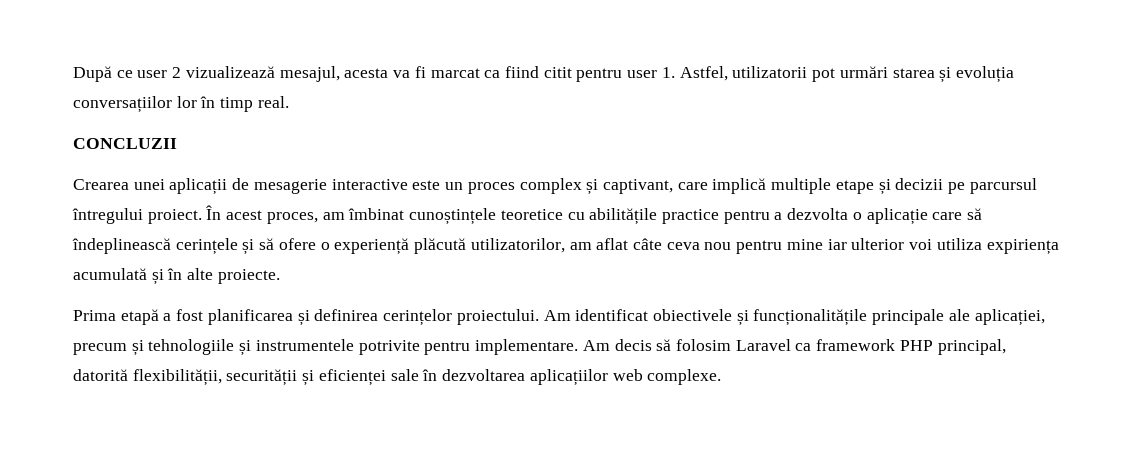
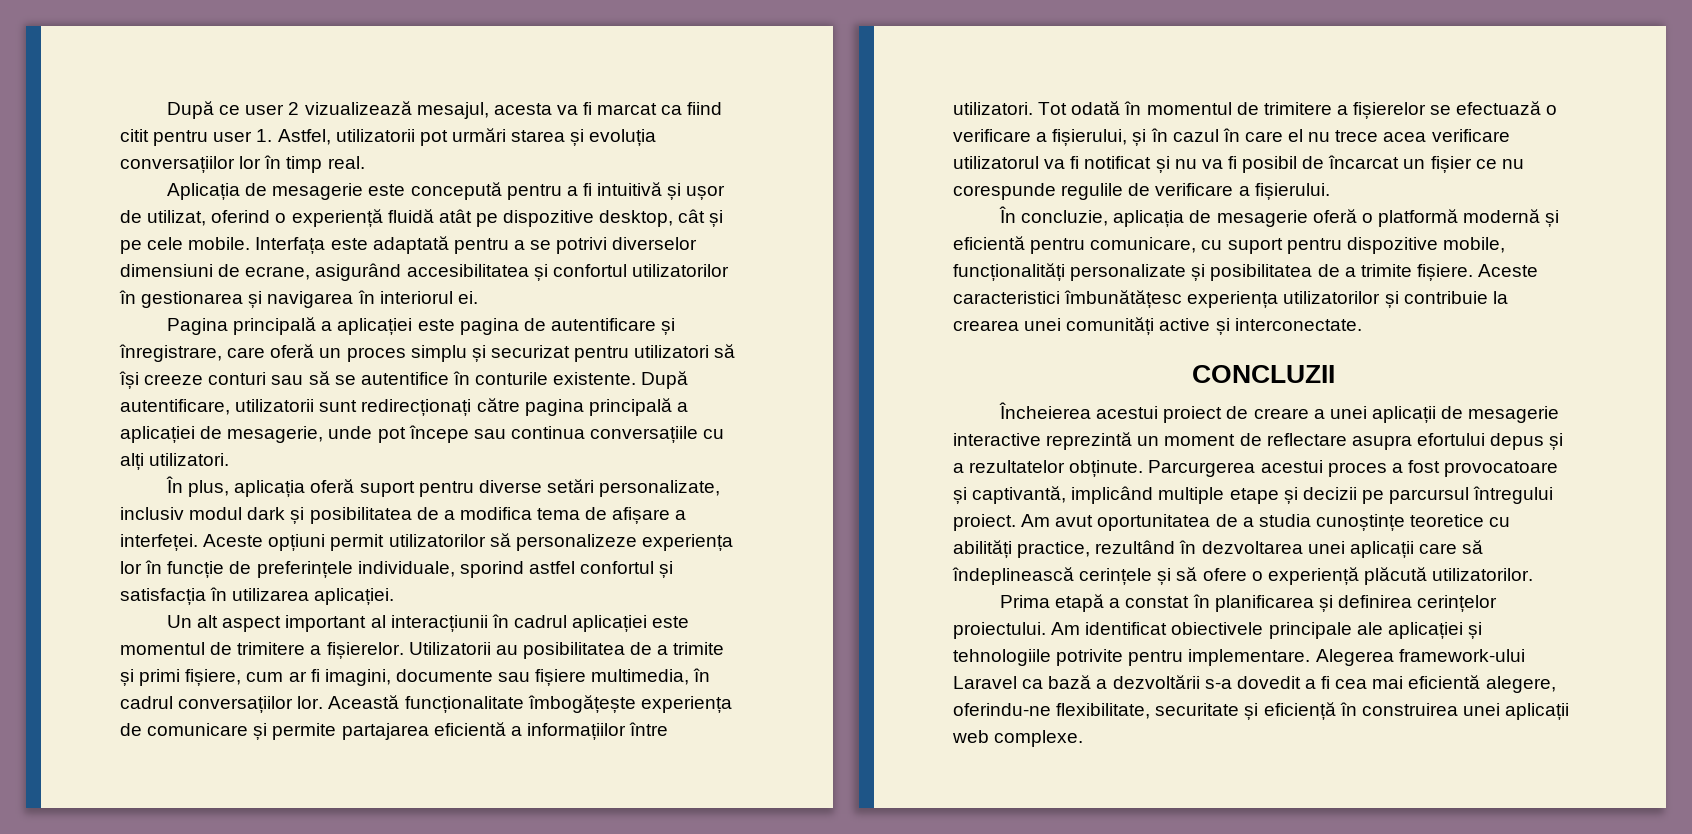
+ Aplicația de mesagerie este concepută pentru a fi intuitivă și ușor de utilizat, oferind o experiență fluidă atât pe dispozitive desktop, cât și pe cele mobile. Interfața este adaptată pentru a se potrivi diverselor dimensiuni de ecrane, asigurând accesibilitatea și confortul utilizatorilor în gestionarea și navigarea în interiorul ei.
+ Pagina principală a aplicației este pagina de autentificare și înregistrare, care oferă un proces simplu și securizat pentru utilizatori să își creeze conturi sau să se autentifice în conturile existente. După autentificare, utilizatorii sunt redirecționați către pagina principală a aplicației de mesagerie, unde pot începe sau continua conversațiile cu alți utilizatori.
+ În plus, aplicația oferă suport pentru diverse setări personalizate, inclusiv modul dark și posibilitatea de a modifica tema de afișare a interfeței. Aceste opțiuni permit utilizatorilor să personalizeze experiența lor în funcție de preferințele individuale, sporind astfel confortul și satisfacția în utilizarea aplicației.
+ Un alt aspect important al interacțiunii în cadrul aplicației este momentul de trimitere a fișierelor. Utilizatorii au posibilitatea de a trimite și primi fișiere, cum ar fi imagini, documente sau fișiere multimedia, în cadrul conversațiilor lor. Această funcționalitate îmbogățește experiența de comunicare și permite partajarea eficientă a informațiilor între utilizatori. Tot odată în momentul de trimitere a fișierelor se efectuază o verificare a fișierului, și în cazul în care el nu trece acea verificare utilizatorul va fi notificat și nu va fi posibil de încarcat un fișier ce nu corespunde regulile de verificare a fișierului.
+ În concluzie, aplicația de mesagerie oferă o platformă modernă și eficientă pentru comunicare, cu suport pentru dispozitive mobile, funcționalități personalizate și posibilitatea de a trimite fișiere. Aceste caracteristici îmbunătățesc experiența utilizatorilor și contribuie la crearea unei comunități active și interconectate.
  CONCLUZII
- Crearea unei aplicații de mesagerie interactive este un proces complex și captivant, care implică multiple etape și decizii pe parcursul întregului proiect.
+ Încheierea acestui proiect de creare a unei aplicații de mesagerie interactive reprezintă un moment de reflectare asupra efortului depus și a rezultatelor obținute. Parcurgerea acestui proces a fost provocatoare și captivantă, implicând multiple etape și decizii pe parcursul întregului proiect.
- În acest proces, am îmbinat cunoștințele teoretice cu abilitățile practice pentru a dezvolta o aplicație care să îndeplinească cerințele și să ofere o experiență plăcută utilizatorilor, am aflat câte ceva nou pentru mine iar ulterior voi utiliza expiriența acumulată și în alte proiecte.
+ Am avut oportunitatea de a studia cunoștințe teoretice cu abilități practice, rezultând în dezvoltarea unei aplicații care să îndeplinească cerințele și să ofere o experiență plăcută utilizatorilor.
- Prima etapă a fost planificarea și definirea cerințelor proiectului.
+ Prima etapă a constat în planificarea și definirea cerințelor proiectului.
- Am identificat obiectivele și funcționalitățile principale ale aplicației, precum și tehnologiile și instrumentele potrivite pentru implementare. Am decis să folosim Laravel ca framework PHP principal, datorită flexibilității, securității și eficienței sale în dezvoltarea aplicațiilor web complexe.
+ Am identificat obiectivele principale ale aplicației și tehnologiile potrivite pentru implementare. Alegerea framework-ului Laravel ca bază a dezvoltării s-a dovedit a fi cea mai eficientă alegere, oferindu-ne flexibilitate, securitate și eficiență în construirea unei aplicații web complexe.

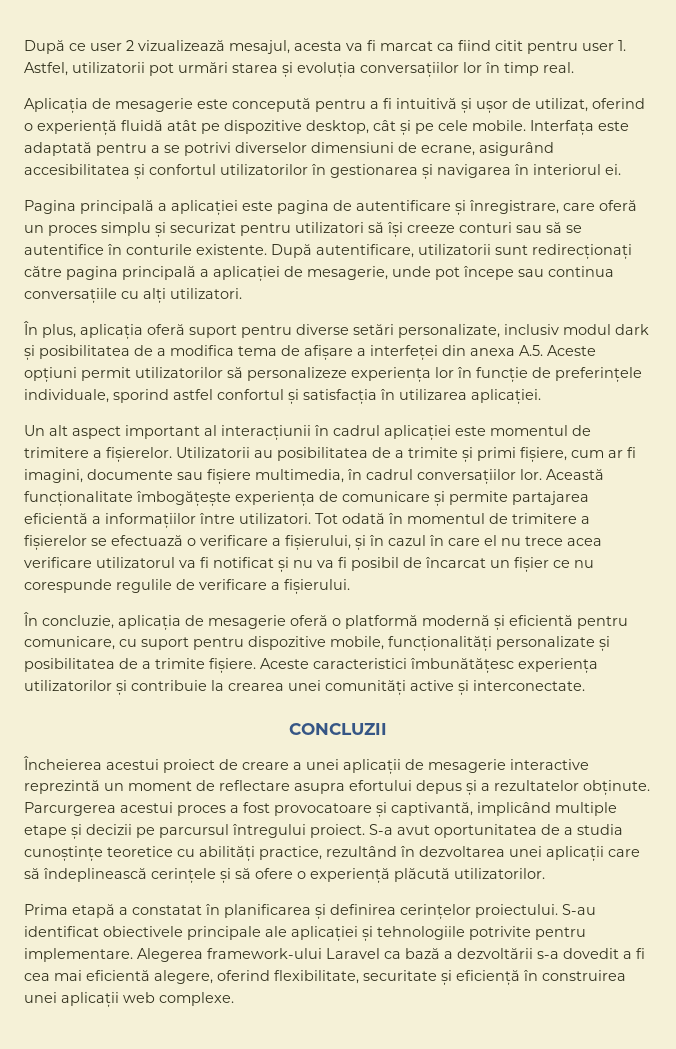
- În plus, aplicația oferă suport pentru diverse setări personalizate, inclusiv modul dark și posibilitatea de a modifica tema de afișare a interfeței. Aceste opțiuni permit utilizatorilor să personalizeze experiența lor în funcție de preferințele individuale, sporind astfel confortul și satisfacția în utilizarea aplicației.
+ În plus, aplicația oferă suport pentru diverse setări personalizate, inclusiv modul dark și posibilitatea de a modifica tema de afișare a interfeței din anexa A.5. Aceste opțiuni permit utilizatorilor să personalizeze experiența lor în funcție de preferințele individuale, sporind astfel confortul și satisfacția în utilizarea aplicației.
- Am avut oportunitatea de a studia cunoștințe teoretice cu abilități practice, rezultând în dezvoltarea unei aplicații care să îndeplinească cerințele și să ofere o experiență plăcută utilizatorilor.
+ S-a avut oportunitatea de a studia cunoștințe teoretice cu abilități practice, rezultând în dezvoltarea unei aplicații care să îndeplinească cerințele și să ofere o experiență plăcută utilizatorilor.
- Prima etapă a constat în planificarea și definirea cerințelor proiectului.
+ Prima etapă a constatat în planificarea și definirea cerințelor proiectului.
- Am identificat obiectivele principale ale aplicației și tehnologiile potrivite pentru implementare.
+ S-au identificat obiectivele principale ale aplicației și tehnologiile potrivite pentru implementare.
- Alegerea framework-ului Laravel ca bază a dezvoltării s-a dovedit a fi cea mai eficientă alegere, oferindu-ne flexibilitate, securitate și eficiență în construirea unei aplicații web complexe.
+ Alegerea framework-ului Laravel ca bază a dezvoltării s-a dovedit a fi cea mai eficientă alegere, oferind flexibilitate, securitate și eficiență în construirea unei aplicații web complexe.

